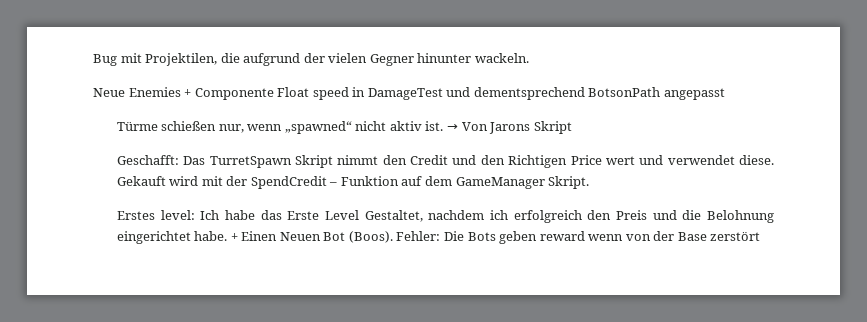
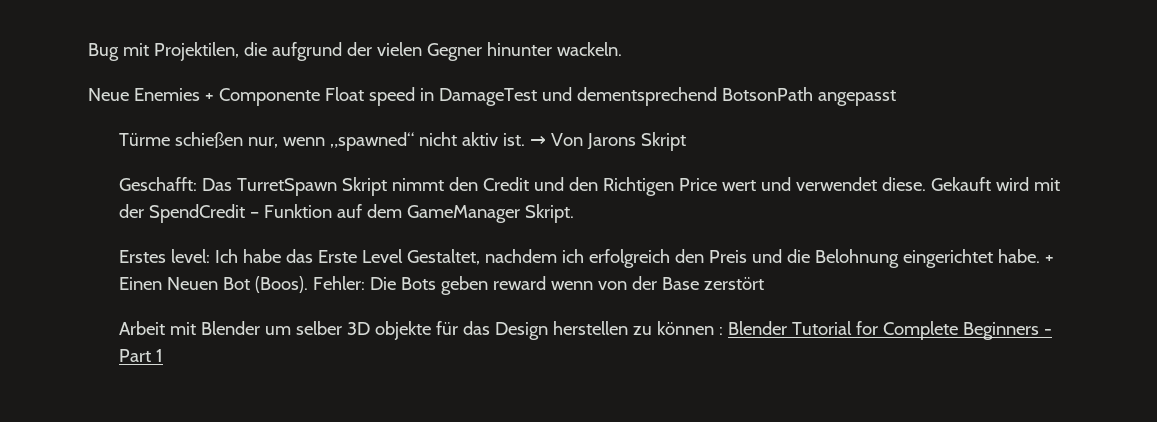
+ Arbeit mit Blender um selber 3D objekte für das Design herstellen zu können : Blender Tutorial for Complete Beginners - Part 1

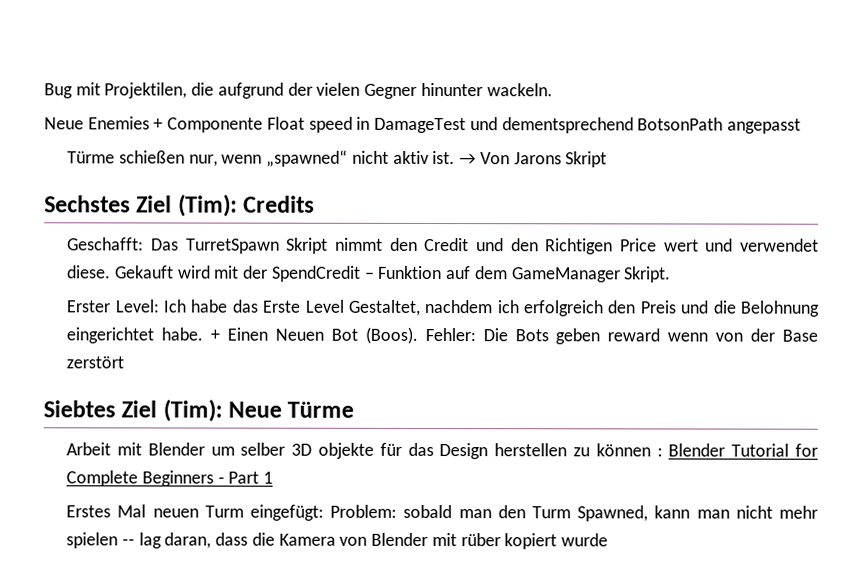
+ Sechstes Ziel (Tim): Credits
- Erstes level: Ich habe das Erste Level Gestaltet, nachdem ich erfolgreich den Preis und die Belohnung eingerichtet habe.
+ Erster Level: Ich habe das Erste Level Gestaltet, nachdem ich erfolgreich den Preis und die Belohnung eingerichtet habe.
+ Siebtes Ziel (Tim): Neue Türme
+ Erstes Mal neuen Turm eingefügt: Problem: sobald man den Turm Spawned, kann man nicht mehr spielen -- lag daran, dass die Kamera von Blender mit rüber kopiert wurde

